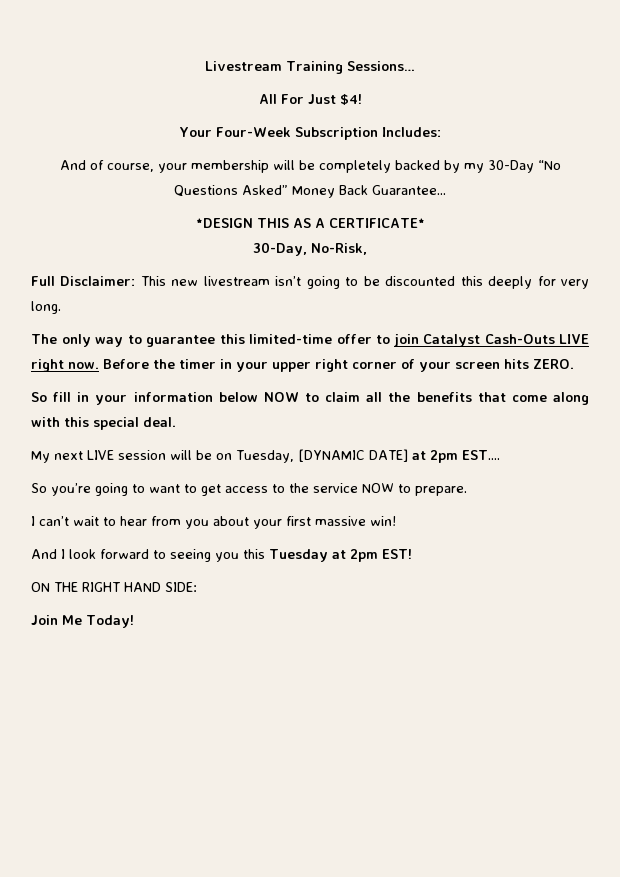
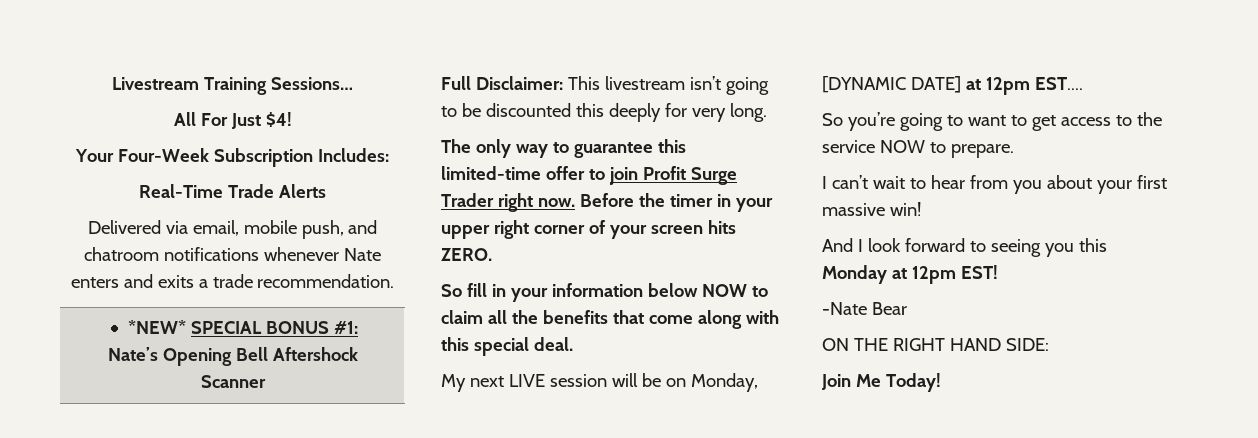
- And of course, your membership will be completely backed by my 30-Day “No Questions Asked” Money Back Guarantee...
- *DESIGN THIS AS A CERTIFICATE*
- 30-Day, No-Risk,
+ Real-Time Trade Alerts
+ Delivered via email, mobile push, and chatroom notifications whenever Nate enters and exits a trade recommendation.
+ *NEW* SPECIAL BONUS #1:
+ Nate’s Opening Bell Aftershock Scanner
- Full Disclaimer: This new livestream isn’t going to be discounted this deeply for very long.
+ Full Disclaimer: This livestream isn’t going to be discounted this deeply for very long.
- The only way to guarantee this limited-time offer to join Catalyst Cash-Outs LIVE right now.
+ The only way to guarantee this limited-time offer to join Profit Surge Trader right now.
- My next LIVE session will be on Tuesday, [DYNAMIC DATE] at 2pm EST....
+ My next LIVE session will be on Monday, [DYNAMIC DATE] at 12pm EST....
- And I look forward to seeing you this Tuesday at 2pm EST!
+ And I look forward to seeing you this Monday at 12pm EST!
+ -Nate Bear

